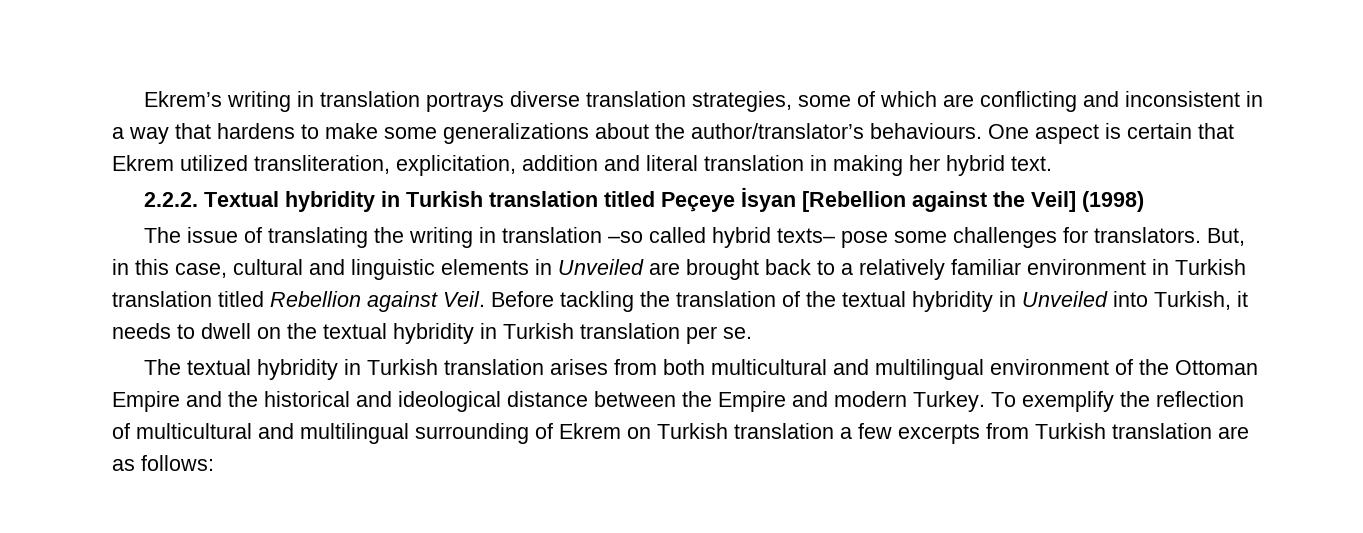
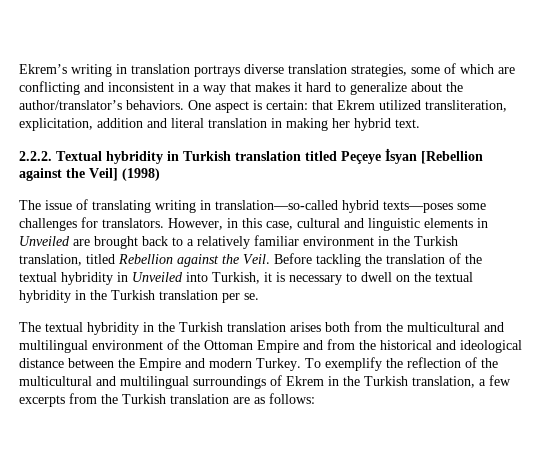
- Ekrem’s writing in translation portrays diverse translation strategies, some of which are conflicting and inconsistent in a way that hardens to make some generalizations about the author/translator’s behaviours.
+ Ekrem’s writing in translation portrays diverse translation strategies, some of which are conflicting and inconsistent in a way that makes it hard to generalize about the author/translator’s behaviors.
- One aspect is certain that Ekrem utilized transliteration, explicitation, addition and literal translation in making her hybrid text.
+ One aspect is certain: that Ekrem utilized transliteration, explicitation, addition and literal translation in making her hybrid text.
- The issue of translating the writing in translation –so called hybrid texts– pose some challenges for translators.
+ The issue of translating writing in translation—so-called hybrid texts—poses some challenges for translators.
- But, in this case, cultural and linguistic elements in Unveiled are brought back to a relatively familiar environment in Turkish translation titled Rebellion against Veil.
+ However, in this case, cultural and linguistic elements in Unveiled are brought back to a relatively familiar environment in the Turkish translation, titled Rebellion against the Veil.
- Before tackling the translation of the textual hybridity in Unveiled into Turkish, it needs to dwell on the textual hybridity in Turkish translation per se.
+ Before tackling the translation of the textual hybridity in Unveiled into Turkish, it is necessary to dwell on the textual hybridity in the Turkish translation per se.
- The textual hybridity in Turkish translation arises from both multicultural and multilingual environment of the Ottoman Empire and the historical and ideological distance between the Empire and modern Turkey.
+ The textual hybridity in the Turkish translation arises both from the multicultural and multilingual environment of the Ottoman Empire and from the historical and ideological distance between the Empire and modern Turkey.
- To exemplify the reflection of multicultural and multilingual surrounding of Ekrem on Turkish translation a few excerpts from Turkish translation are as follows:
+ To exemplify the reflection of the multicultural and multilingual surroundings of Ekrem in the Turkish translation, a few excerpts from the Turkish translation are as follows:

